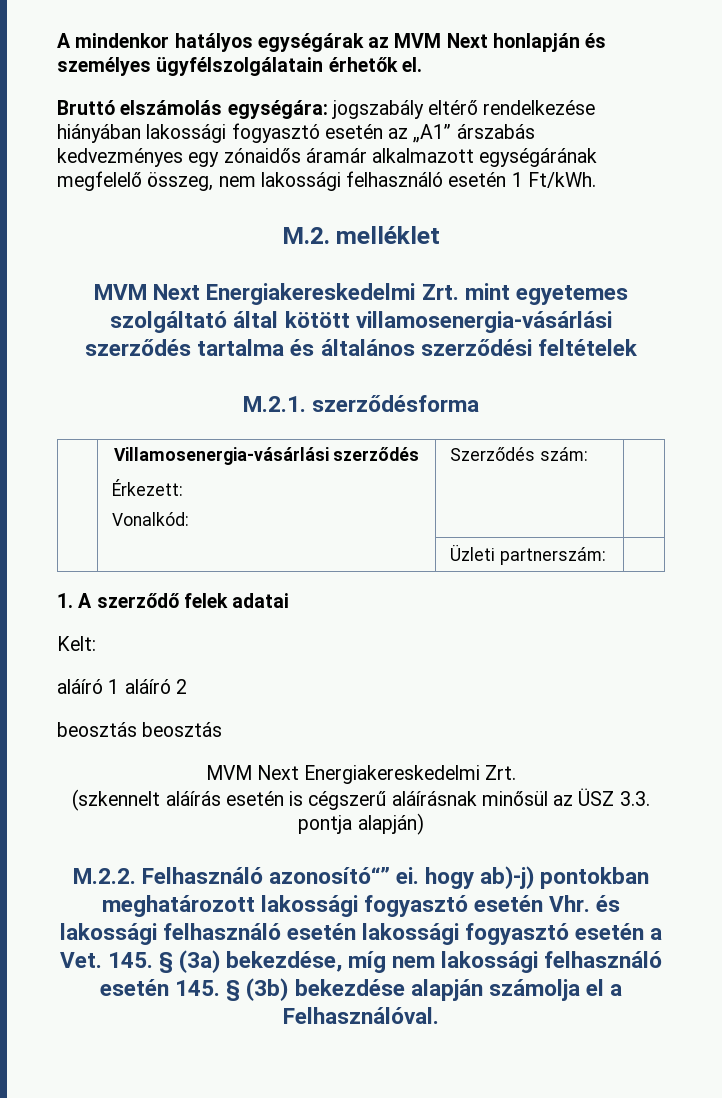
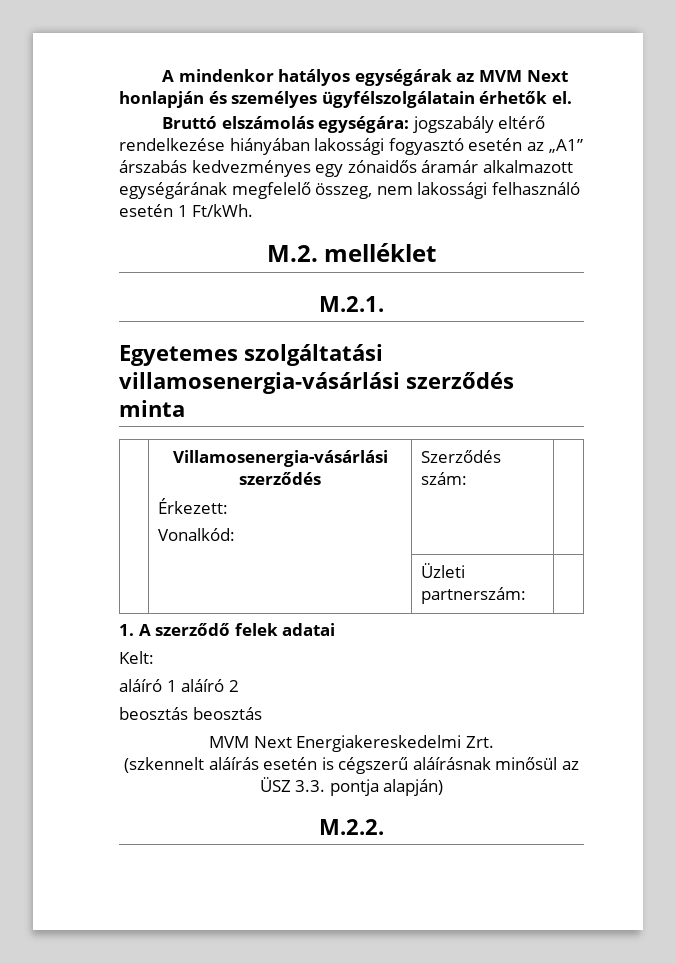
- MVM Next Energiakereskedelmi Zrt. mint egyetemes szolgáltató által kötött villamosenergia-vásárlási szerződés tartalma és általános szerződési feltételek
- M.2.1. szerződésforma
+ M.2.1.
+ Egyetemes szolgáltatási villamosenergia-vásárlási szerződés minta
- M.2.2. Felhasználó azonosító“” ei. hogy ab)-j) pontokban meghatározott lakossági fogyasztó esetén Vhr. és lakossági felhasználó esetén lakossági fogyasztó esetén a Vet. 145. § (3a) bekezdése, míg nem lakossági felhasználó esetén 145. § (3b) bekezdése alapján számolja el a Felhasználóval.
+ M.2.2.

